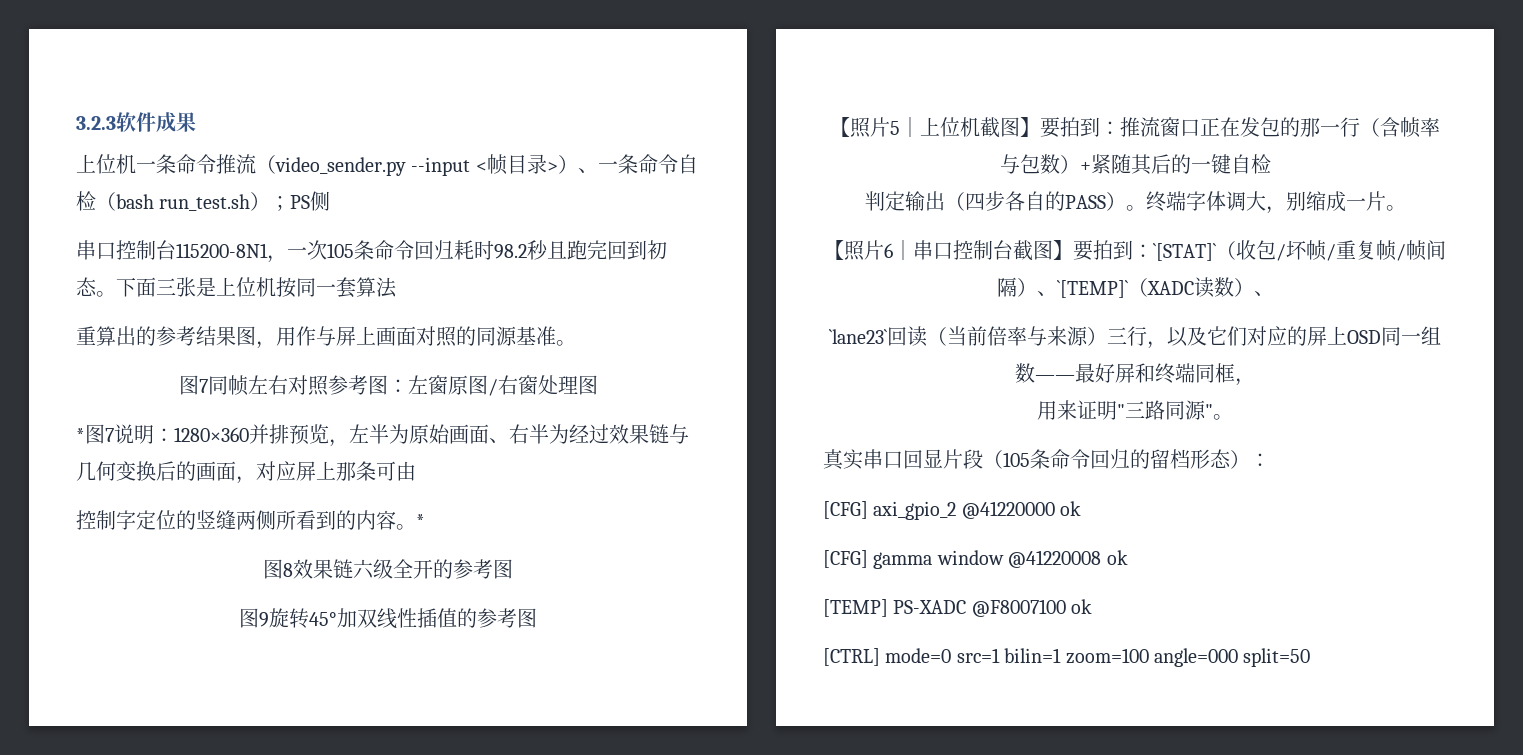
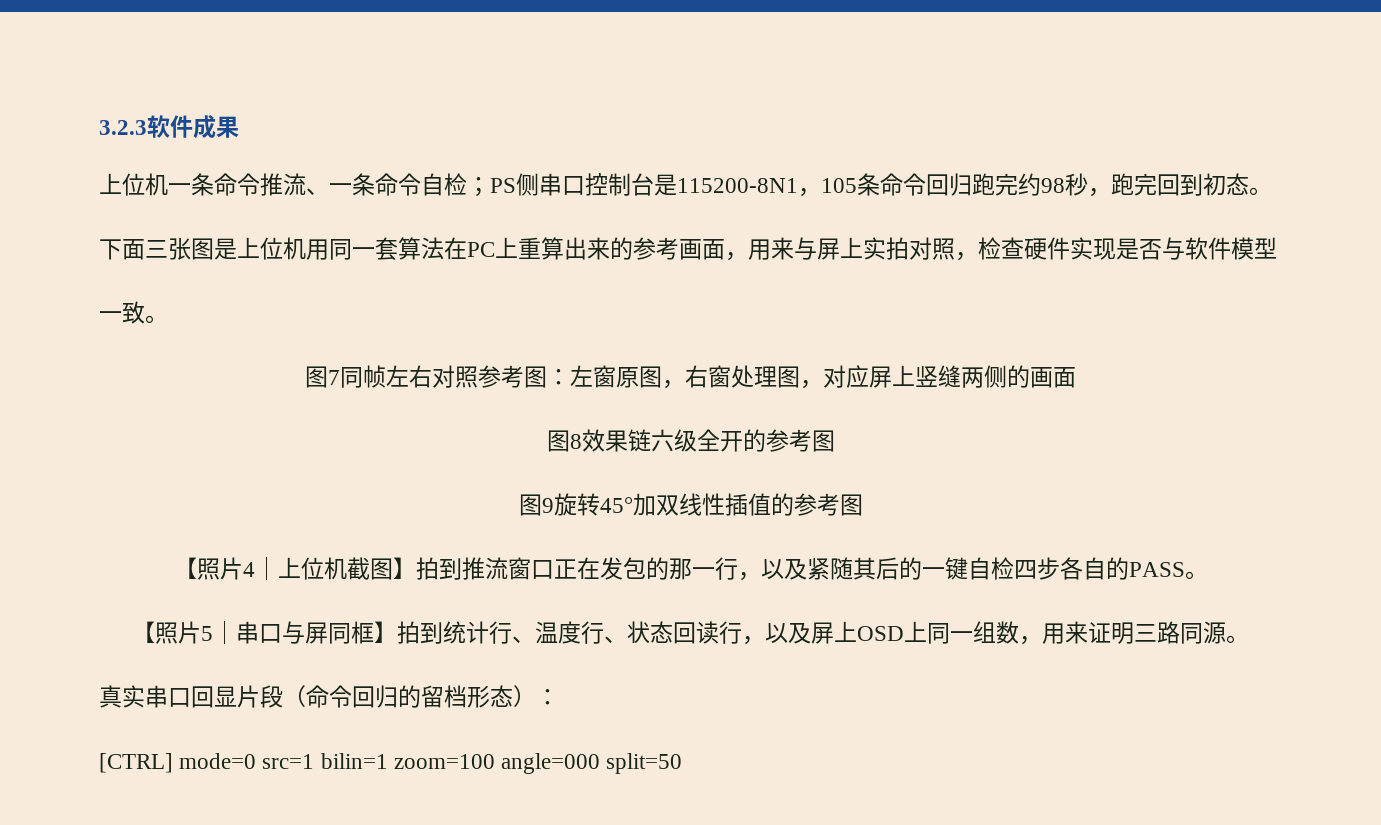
- 上位机一条命令推流（video_sender.py --input <帧目录>）、一条命令自检（bash run_test.sh）；PS侧
- 串口控制台115200-8N1，一次105条命令回归耗时98.2秒且跑完回到初态。下面三张是上位机按同一套算法
- 重算出的参考结果图，用作与屏上画面对照的同源基准。
+ 上位机一条命令推流、一条命令自检；PS侧串口控制台是115200-8N1，105条命令回归跑完约98秒，跑完回到初态。
+ 下面三张图是上位机用同一套算法在PC上重算出来的参考画面，用来与屏上实拍对照，检查硬件实现是否与软件模型
+ 一致。
- 图7同帧左右对照参考图：左窗原图/右窗处理图
- *图7说明：1280×360并排预览，左半为原始画面、右半为经过效果链与几何变换后的画面，对应屏上那条可由
- 控制字定位的竖缝两侧所看到的内容。*
+ 图7同帧左右对照参考图：左窗原图，右窗处理图，对应屏上竖缝两侧的画面
- 【照片5｜上位机截图】要拍到：推流窗口正在发包的那一行（含帧率与包数）+紧随其后的一键自检
- 判定输出（四步各自的PASS）。终端字体调大，别缩成一片。
- 【照片6｜串口控制台截图】要拍到：`[STAT]`（收包/坏帧/重复帧/帧间隔）、`[TEMP]`（XADC读数）、
- `lane23`回读（当前倍率与来源）三行，以及它们对应的屏上OSD同一组数——最好屏和终端同框，
- 用来证明"三路同源"。
+ 【照片4｜上位机截图】拍到推流窗口正在发包的那一行，以及紧随其后的一键自检四步各自的PASS。
+ 【照片5｜串口与屏同框】拍到统计行、温度行、状态回读行，以及屏上OSD上同一组数，用来证明三路同源。
- 真实串口回显片段（105条命令回归的留档形态）：
+ 真实串口回显片段（命令回归的留档形态）：
- [CFG] axi_gpio_2 @41220000 ok
- [CFG] gamma window @41220008 ok
- [TEMP] PS-XADC @F8007100 ok

